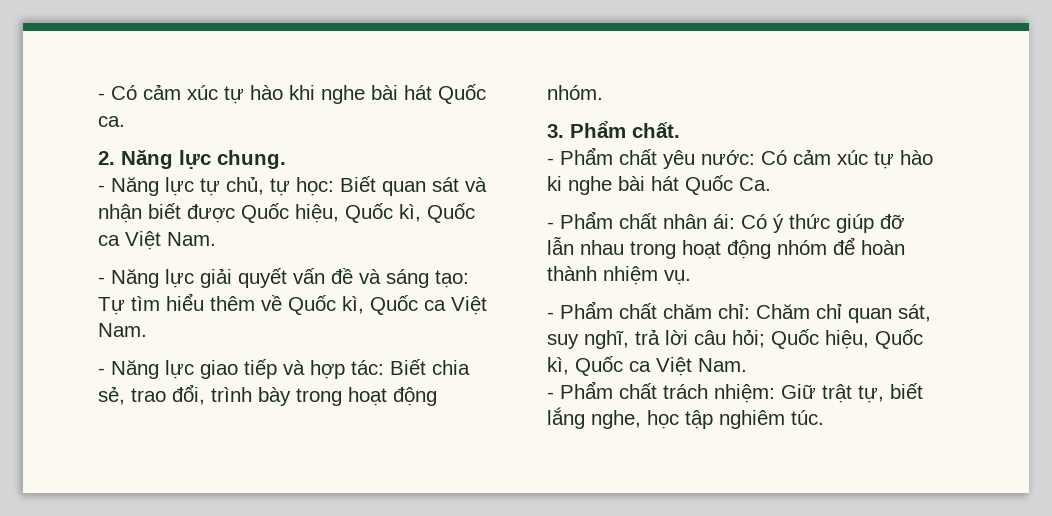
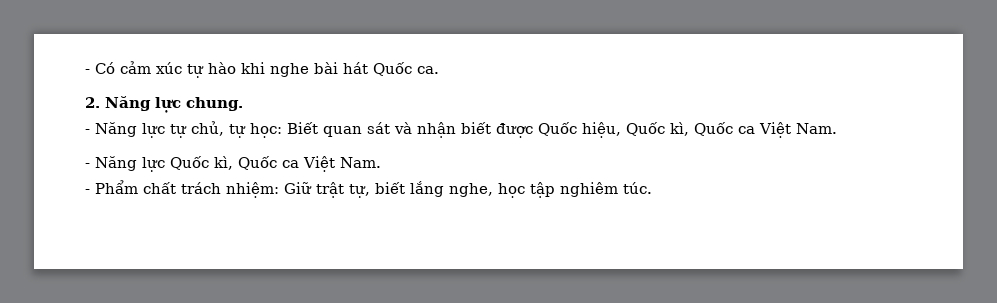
- - Năng lực giải quyết vấn đề và sáng tạo: Tự tìm hiểu thêm về Quốc kì, Quốc ca Việt Nam.
- - Năng lực giao tiếp và hợp tác: Biết chia sẻ, trao đổi, trình bày trong hoạt động nhóm.
- 3. Phẩm chất.
- - Phẩm chất yêu nước: Có cảm xúc tự hào ki nghe bài hát Quốc Ca.
- - Phẩm chất nhân ái: Có ý thức giúp đỡ lẫn nhau trong hoạt động nhóm để hoàn thành nhiệm vụ.
- - Phẩm chất chăm chỉ: Chăm chỉ quan sát, suy nghĩ, trả lời câu hỏi; Quốc hiệu, Quốc kì, Quốc ca Việt Nam.
+ - Năng lực Quốc kì, Quốc ca Việt Nam.

